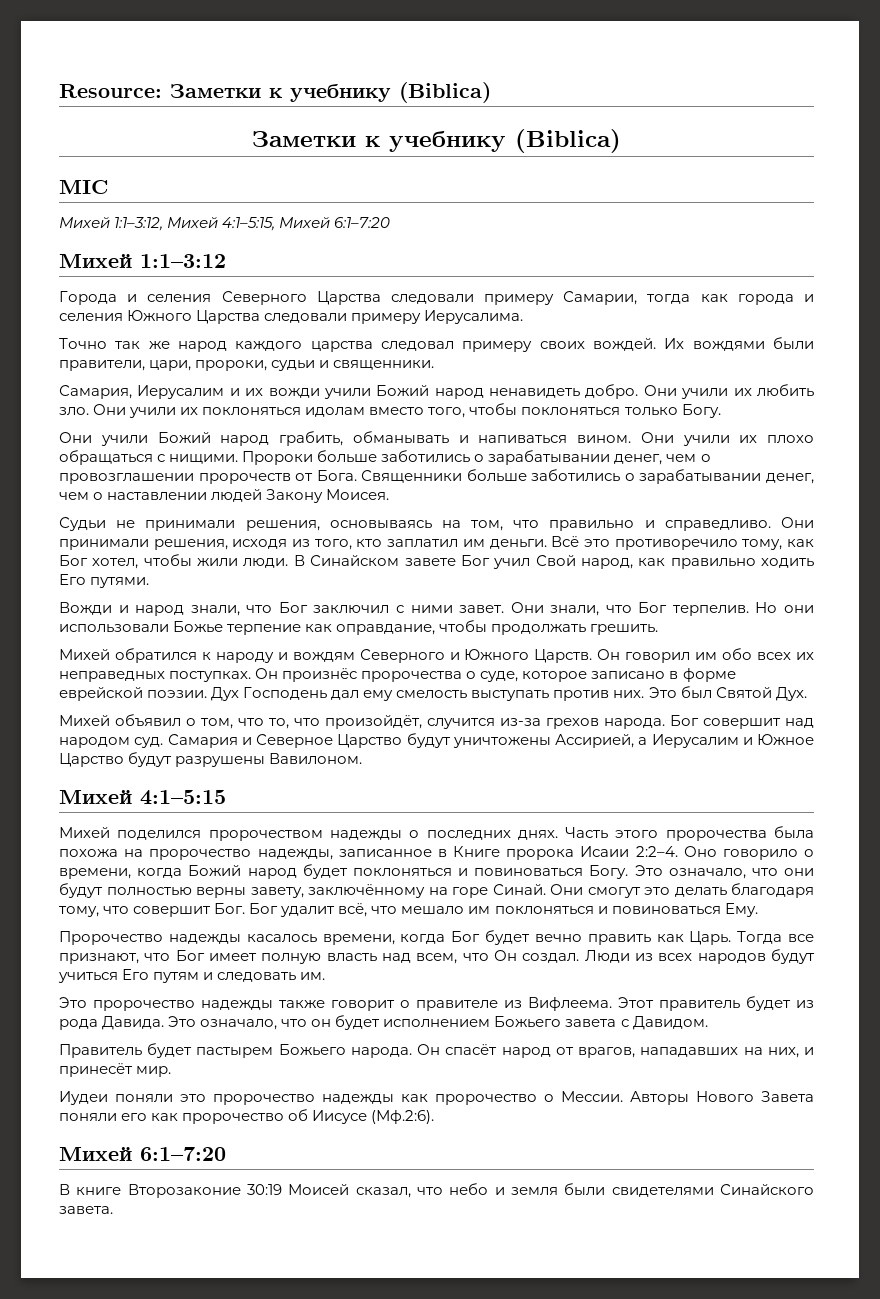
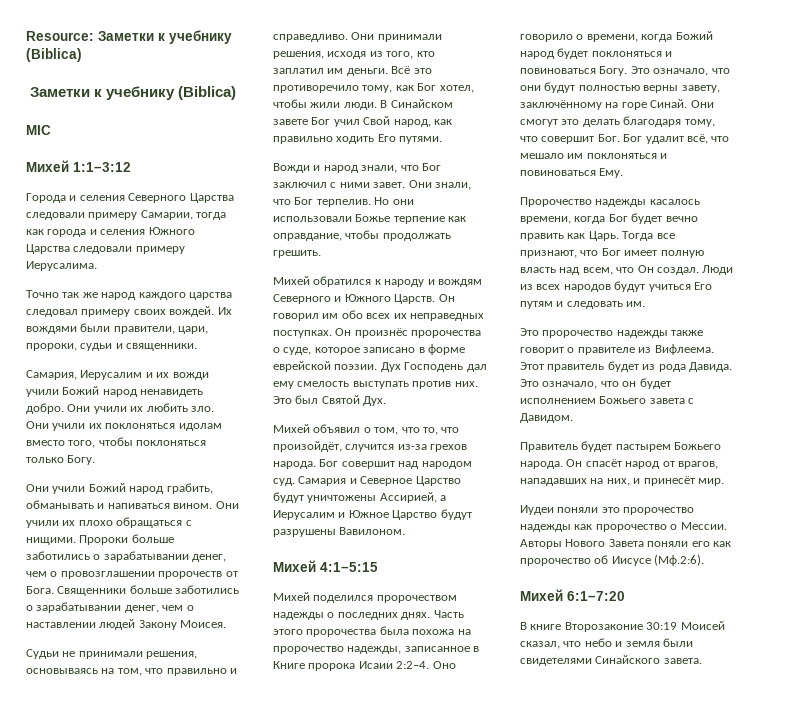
- Михей 1:1–3:12, Михей 4:1–5:15, Михей 6:1–7:20

